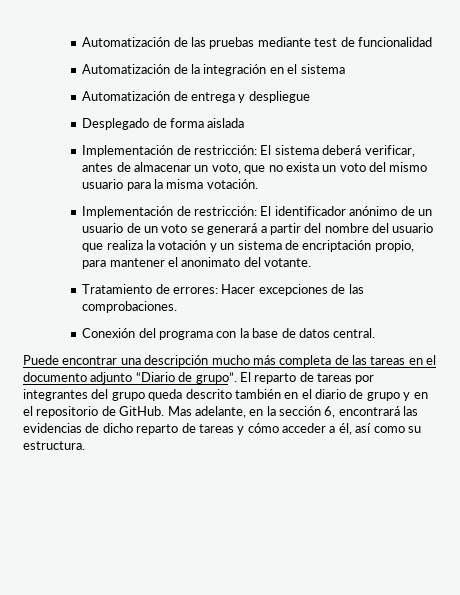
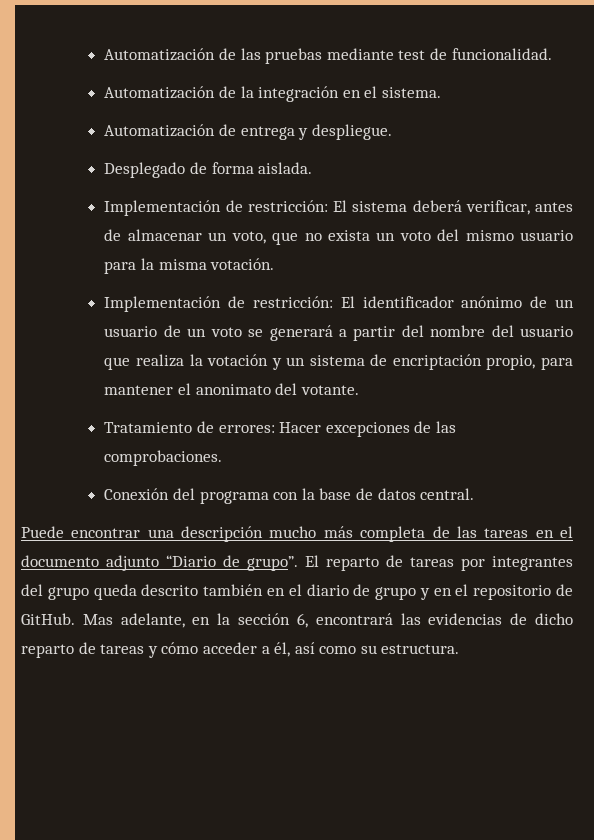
- Automatización de las pruebas mediante test de funcionalidad
+ Automatización de las pruebas mediante test de funcionalidad.
- Automatización de la integración en el sistema
+ Automatización de la integración en el sistema.
- Automatización de entrega y despliegue
+ Automatización de entrega y despliegue.
- Desplegado de forma aislada
+ Desplegado de forma aislada.

